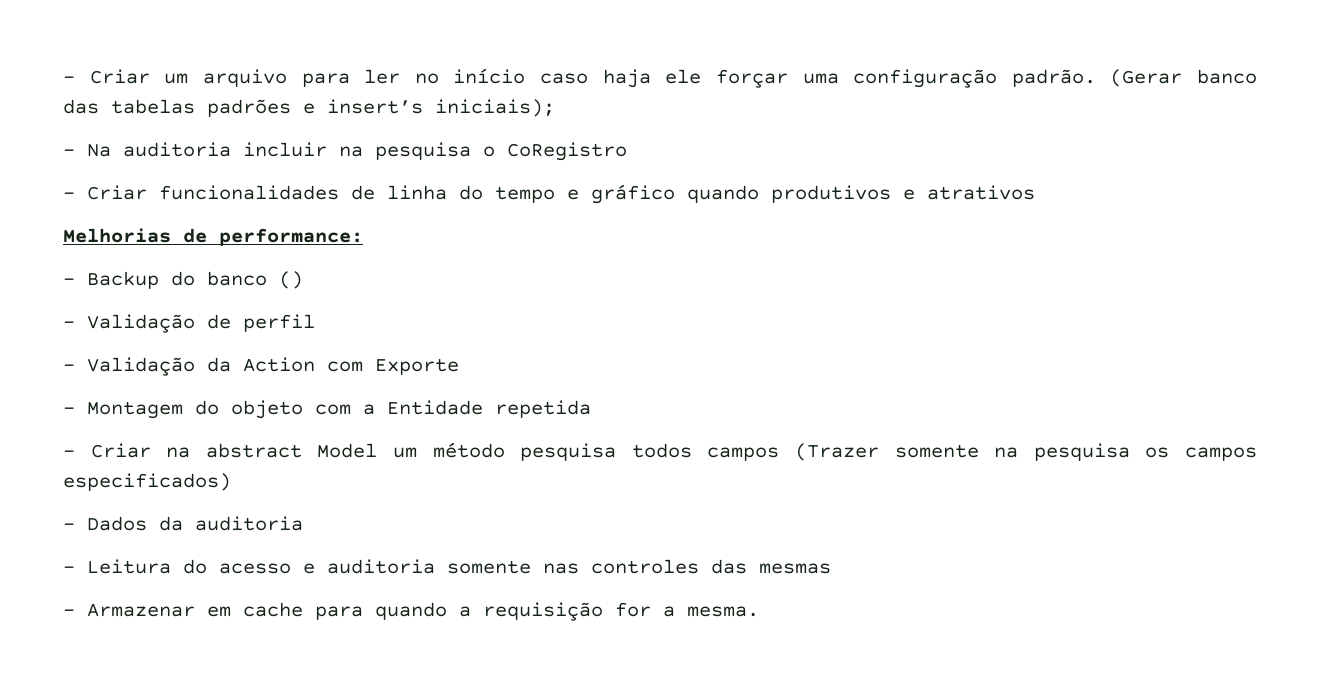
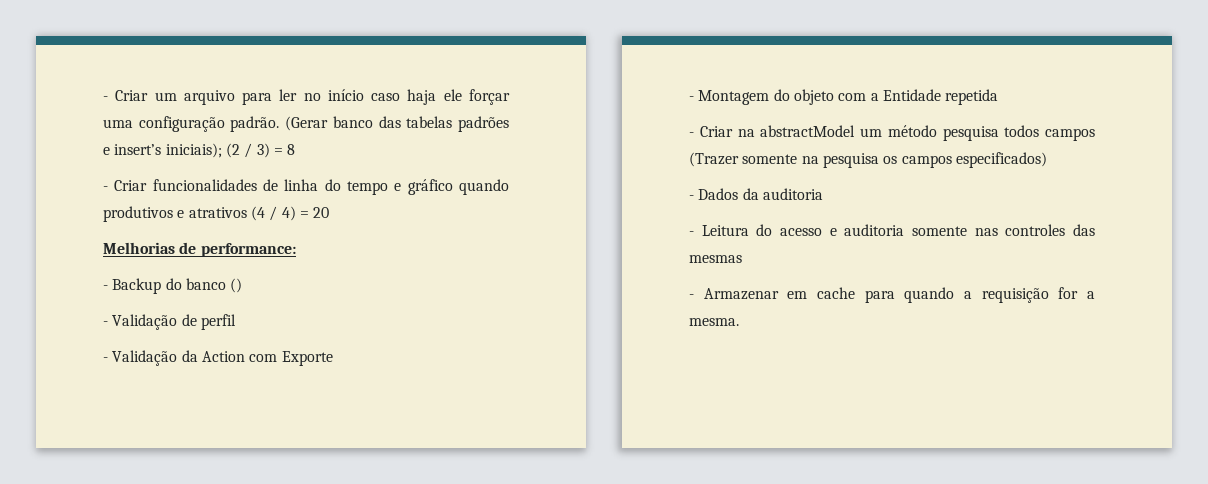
- (Gerar banco das tabelas padrões e insert’s iniciais);
- - Na auditoria incluir na pesquisa o CoRegistro
+ (Gerar banco das tabelas padrões e insert’s iniciais); (2 / 3) = 8
- - Criar funcionalidades de linha do tempo e gráfico quando produtivos e atrativos
+ - Criar funcionalidades de linha do tempo e gráfico quando produtivos e atrativos (4 / 4) = 20
- - Criar na abstract Model um método pesquisa todos campos (Trazer somente na pesquisa os campos especificados)
+ - Criar na abstractModel um método pesquisa todos campos (Trazer somente na pesquisa os campos especificados)

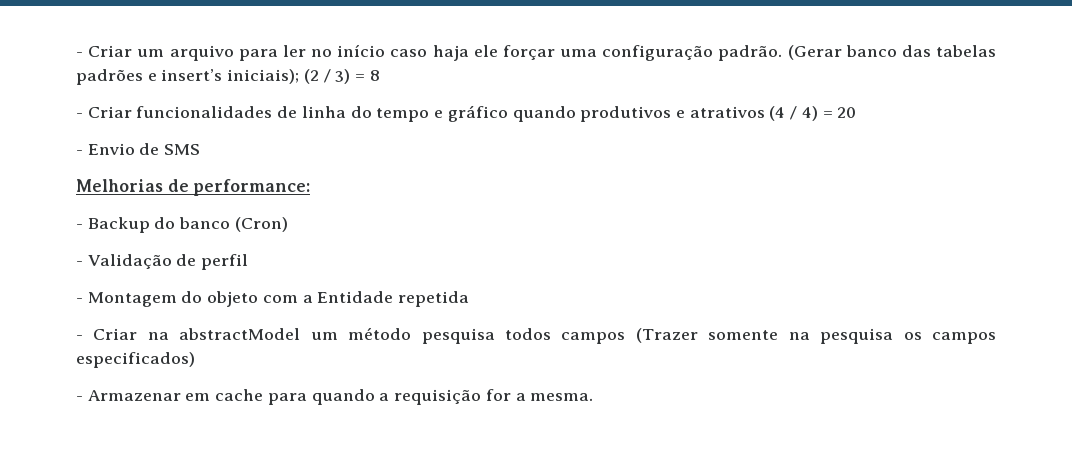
+ - Envio de SMS
- - Backup do banco ()
+ - Backup do banco (Cron)
- - Validação da Action com Exporte
- - Dados da auditoria
- - Leitura do acesso e auditoria somente nas controles das mesmas

